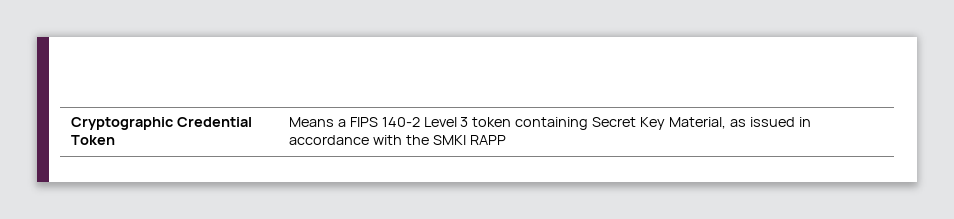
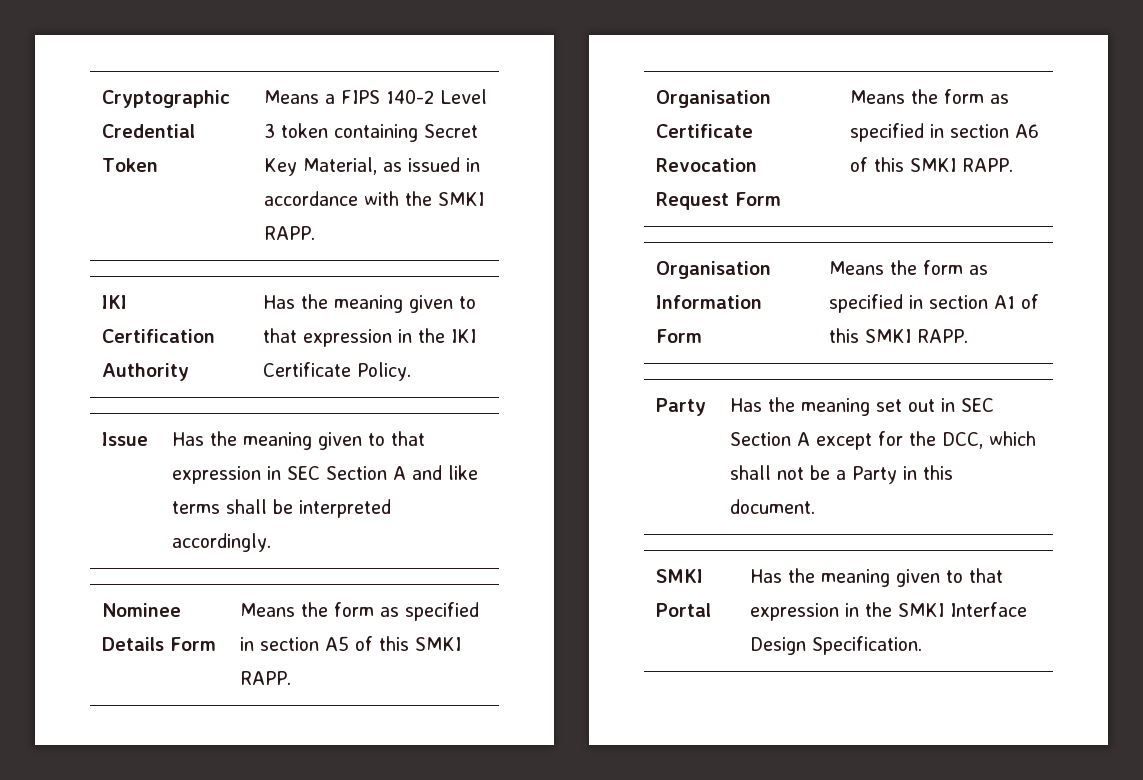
- Cryptographic Credential Token | Means a FIPS 140-2 Level 3 token containing Secret Key Material, as issued in accordance with the SMKI RAPP
+ Cryptographic Credential Token | Means a FIPS 140-2 Level 3 token containing Secret Key Material, as issued in accordance with the SMKI RAPP.
+ IKI Certification Authority | Has the meaning given to that expression in the IKI Certificate Policy.
+ Issue | Has the meaning given to that expression in SEC Section A and like terms shall be interpreted accordingly.
+ Nominee Details Form | Means the form as specified in section A5 of this SMKI RAPP.
+ Organisation Certificate Revocation Request Form | Means the form as specified in section A6 of this SMKI RAPP.
+ Organisation Information Form | Means the form as specified in section A1 of this SMKI RAPP.
+ Party | Has the meaning set out in SEC Section A except for the DCC, which shall not be a Party in this document.
+ SMKI Portal | Has the meaning given to that expression in the SMKI Interface Design Specification.

